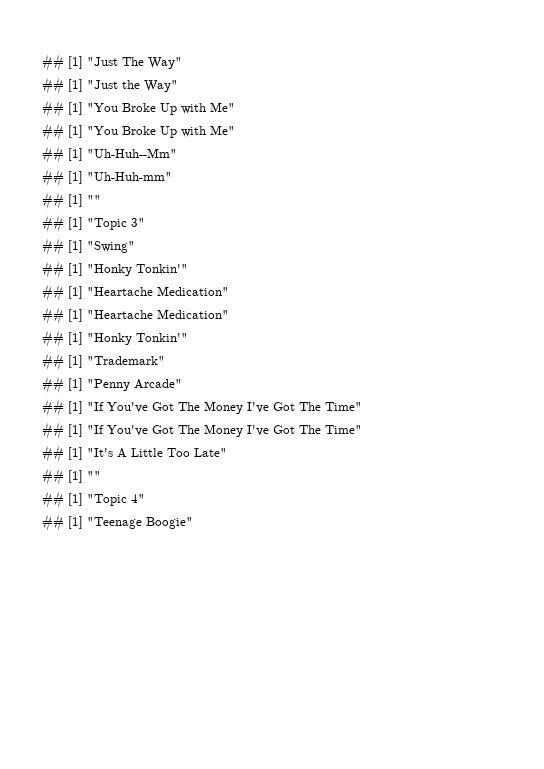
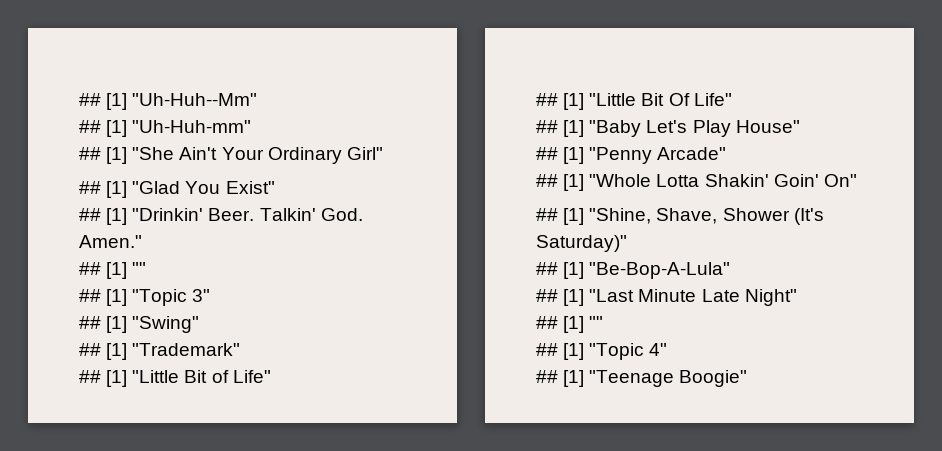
- ## [1] "Just The Way"
- ## [1] "Just the Way"
- ## [1] "You Broke Up with Me"
- ## [1] "You Broke Up with Me"
  ## [1] "Uh-Huh--Mm"
  ## [1] "Uh-Huh-mm"
+ ## [1] "She Ain't Your Ordinary Girl"
+ ## [1] "Glad You Exist"
+ ## [1] "Drinkin' Beer. Talkin' God. Amen."
  ## [1] "Swing"
- ## [1] "Honky Tonkin'"
- ## [1] "Heartache Medication"
- ## [1] "Heartache Medication"
- ## [1] "Honky Tonkin'"
  ## [1] "Trademark"
+ ## [1] "Little Bit of Life"
+ ## [1] "Little Bit Of Life"
+ ## [1] "Baby Let's Play House"
  ## [1] "Penny Arcade"
- ## [1] "If You've Got The Money I've Got The Time"
- ## [1] "If You've Got The Money I've Got The Time"
- ## [1] "It's A Little Too Late"
+ ## [1] "Whole Lotta Shakin' Goin' On"
+ ## [1] "Shine, Shave, Shower (It's Saturday)"
+ ## [1] "Be-Bop-A-Lula"
+ ## [1] "Last Minute Late Night"

